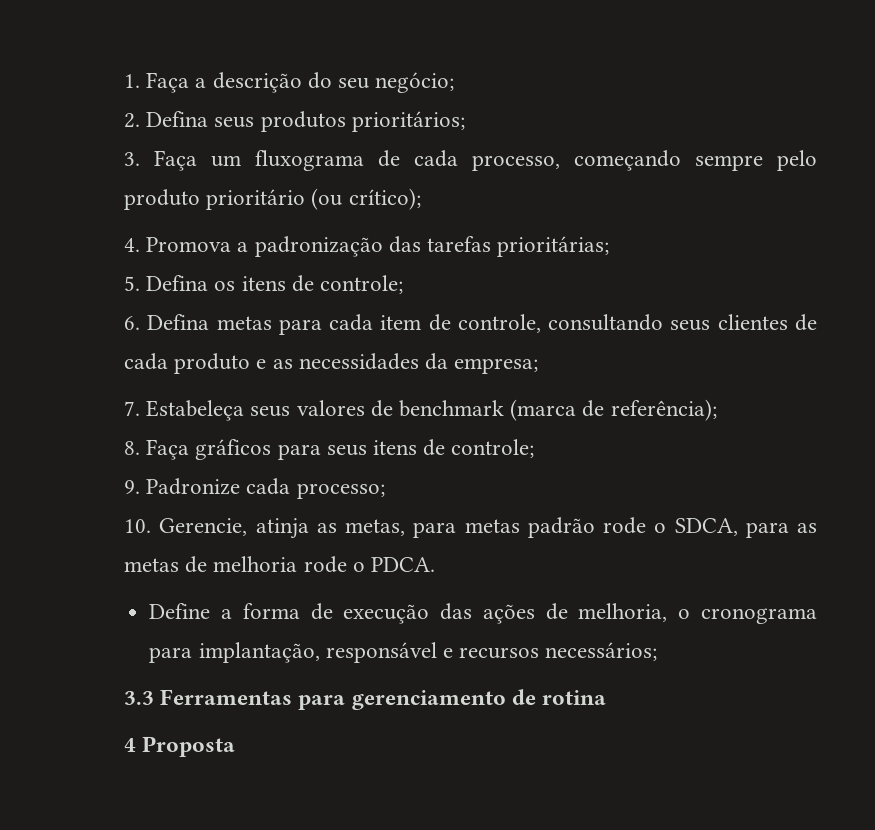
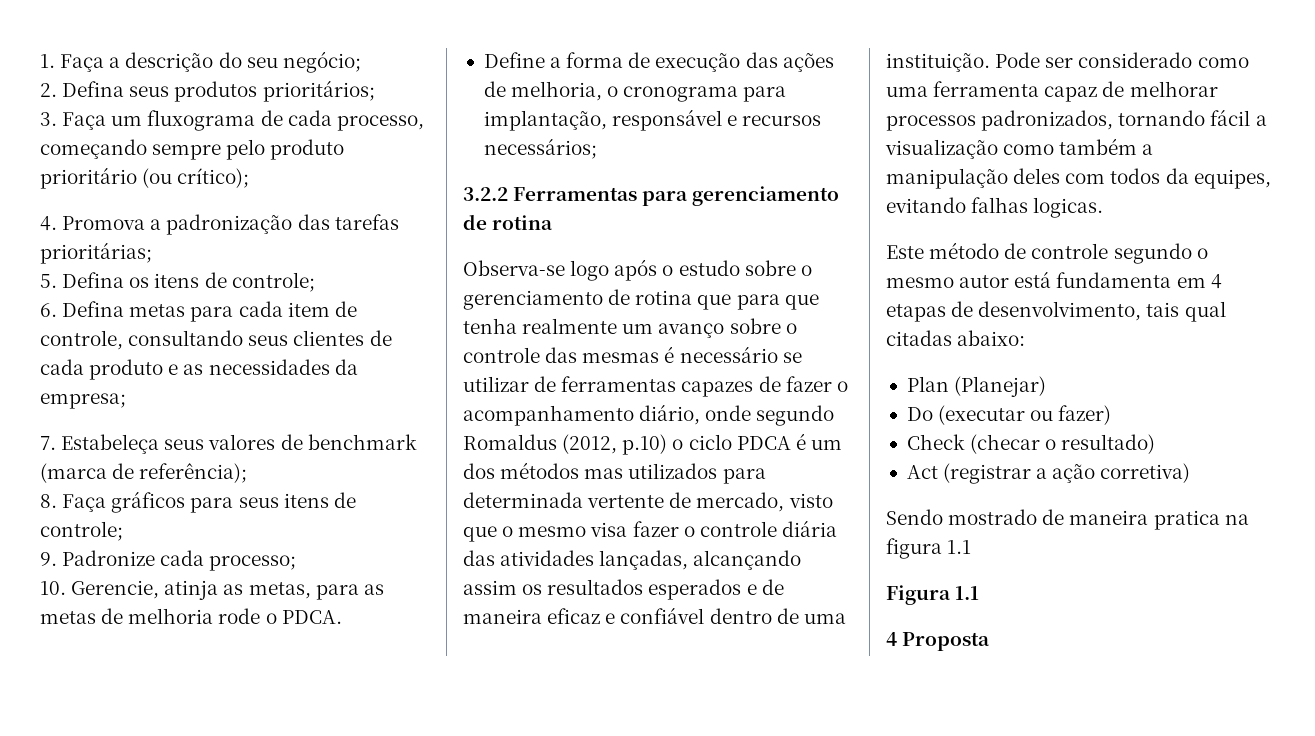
- 10. Gerencie, atinja as metas, para metas padrão rode o SDCA, para as metas de melhoria rode o PDCA.
+ 10. Gerencie, atinja as metas, para as metas de melhoria rode o PDCA.
- 3.3 Ferramentas para gerenciamento de rotina
+ 3.2.2 Ferramentas para gerenciamento de rotina
+ Observa-se logo após o estudo sobre o gerenciamento de rotina que para que tenha realmente um avanço sobre o controle das mesmas é necessário se utilizar de ferramentas capazes de fazer o acompanhamento diário, onde segundo Romaldus (2012, p.10) o ciclo PDCA é um dos métodos mas utilizados para determinada vertente de mercado, visto que o mesmo visa fazer o controle diária das atividades lançadas, alcançando assim os resultados esperados e de maneira eficaz e confiável dentro de uma instituição. Pode ser considerado como uma ferramenta capaz de melhorar processos padronizados, tornando fácil a visualização como também a manipulação deles com todos da equipes, evitando falhas logicas.
+ Este método de controle segundo o mesmo autor está fundamenta em 4 etapas de desenvolvimento, tais qual citadas abaixo:
+ Plan (Planejar)
+ Do (executar ou fazer)
+ Check (checar o resultado)
+ Act (registrar a ação corretiva)
+ Sendo mostrado de maneira pratica na figura 1.1
+ Figura 1.1

